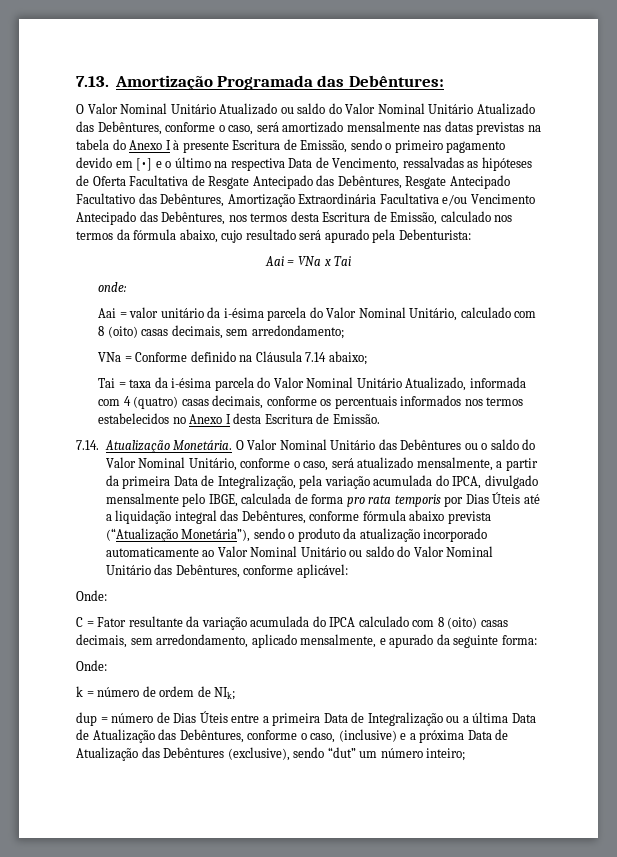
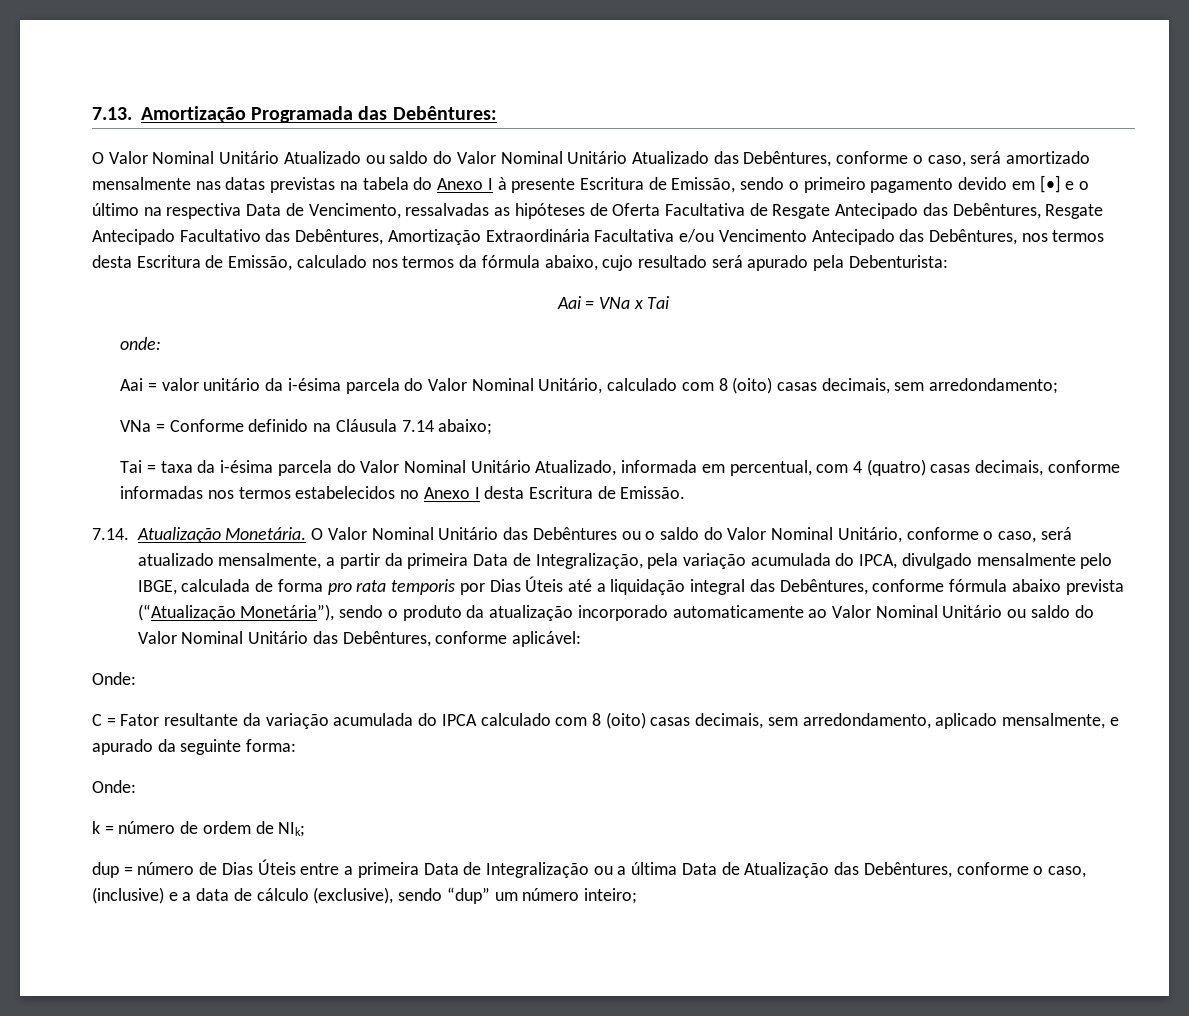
- Tai = taxa da i-ésima parcela do Valor Nominal Unitário Atualizado, informada com 4 (quatro) casas decimais, conforme os percentuais informados nos termos estabelecidos no Anexo I desta Escritura de Emissão.
+ Tai = taxa da i-ésima parcela do Valor Nominal Unitário Atualizado, informada em percentual, com 4 (quatro) casas decimais, conforme informadas nos termos estabelecidos no Anexo I desta Escritura de Emissão.
- dup = número de Dias Úteis entre a primeira Data de Integralização ou a última Data de Atualização das Debêntures, conforme o caso, (inclusive) e a próxima Data de Atualização das Debêntures (exclusive), sendo “dut” um número inteiro;
+ dup = número de Dias Úteis entre a primeira Data de Integralização ou a última Data de Atualização das Debêntures, conforme o caso, (inclusive) e a data de cálculo (exclusive), sendo “dup” um número inteiro;

